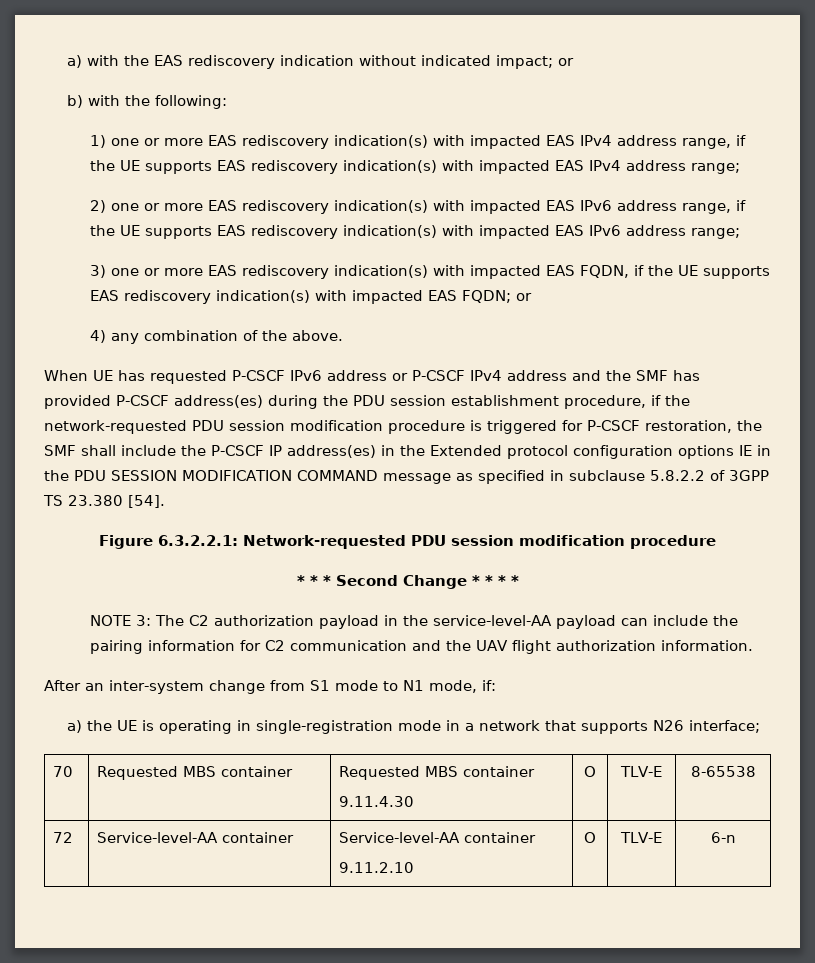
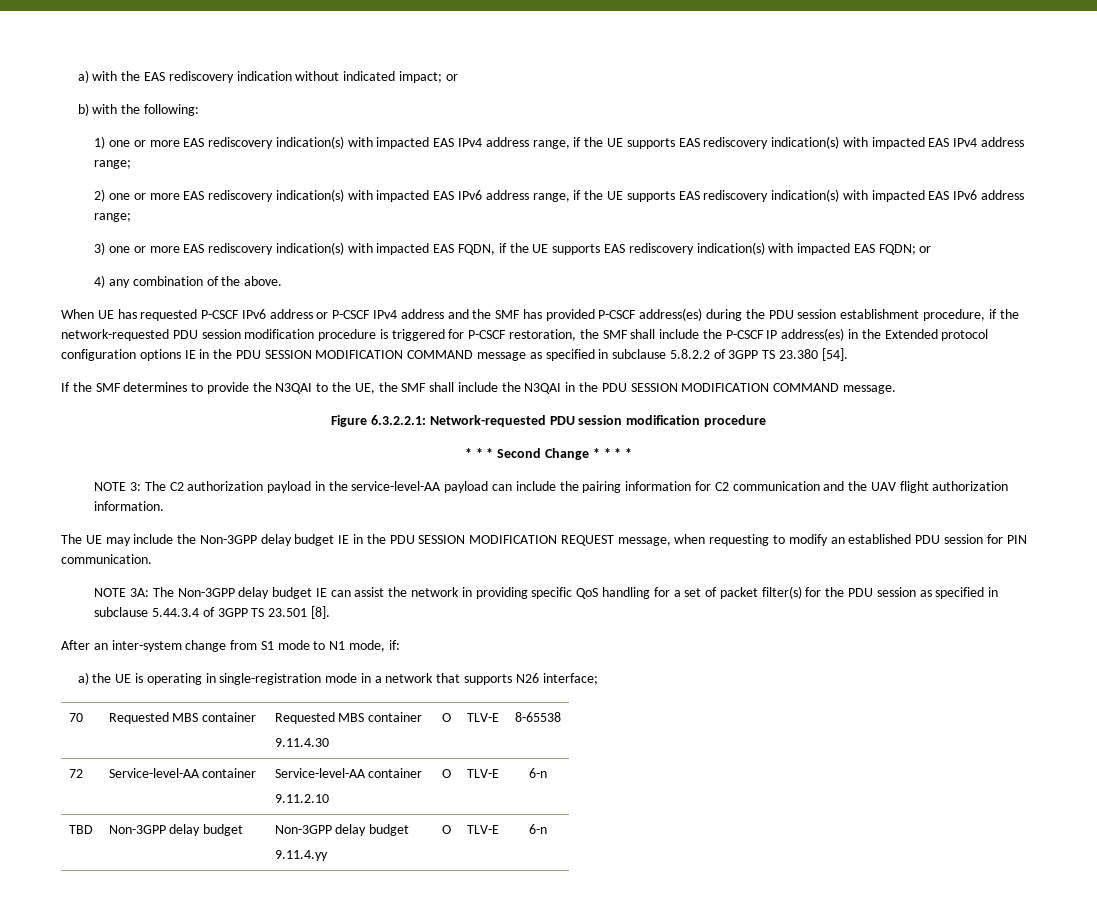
+ If the SMF determines to provide the N3QAI to the UE, the SMF shall include the N3QAI in the PDU SESSION MODIFICATION COMMAND message.
+ The UE may include the Non-3GPP delay budget IE in the PDU SESSION MODIFICATION REQUEST message, when requesting to modify an established PDU session for PIN communication.
+ NOTE 3A: The Non-3GPP delay budget IE can assist the network in providing specific QoS handling for a set of packet filter(s) for the PDU session as specified in subclause 5.44.3.4 of 3GPP TS 23.501 [8].
+ TBD | Non-3GPP delay budget | Non-3GPP delay budget
+ 9.11.4.yy | O | TLV-E | 6-n

